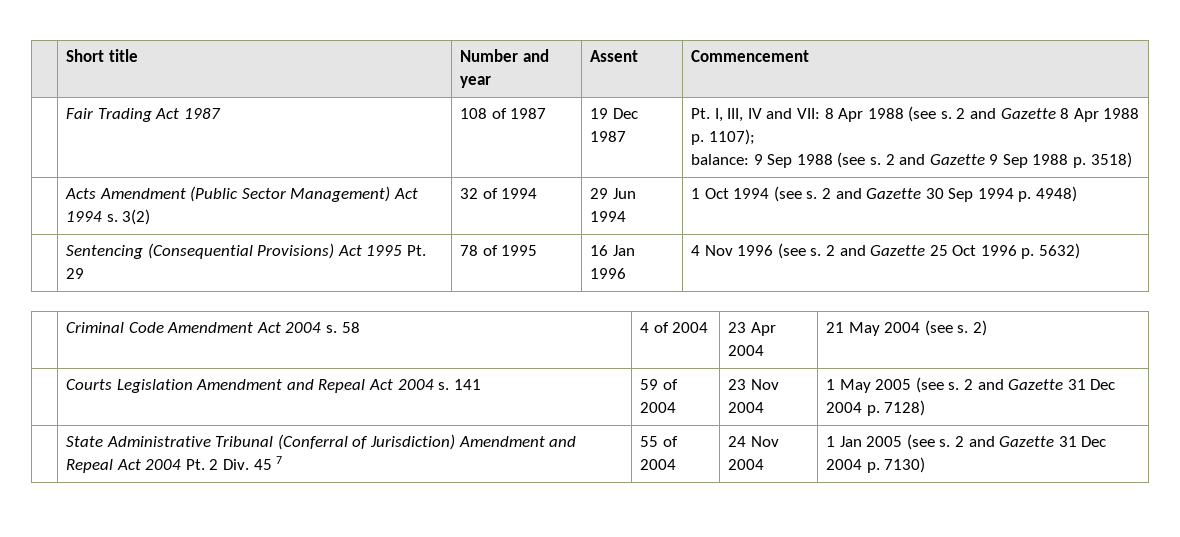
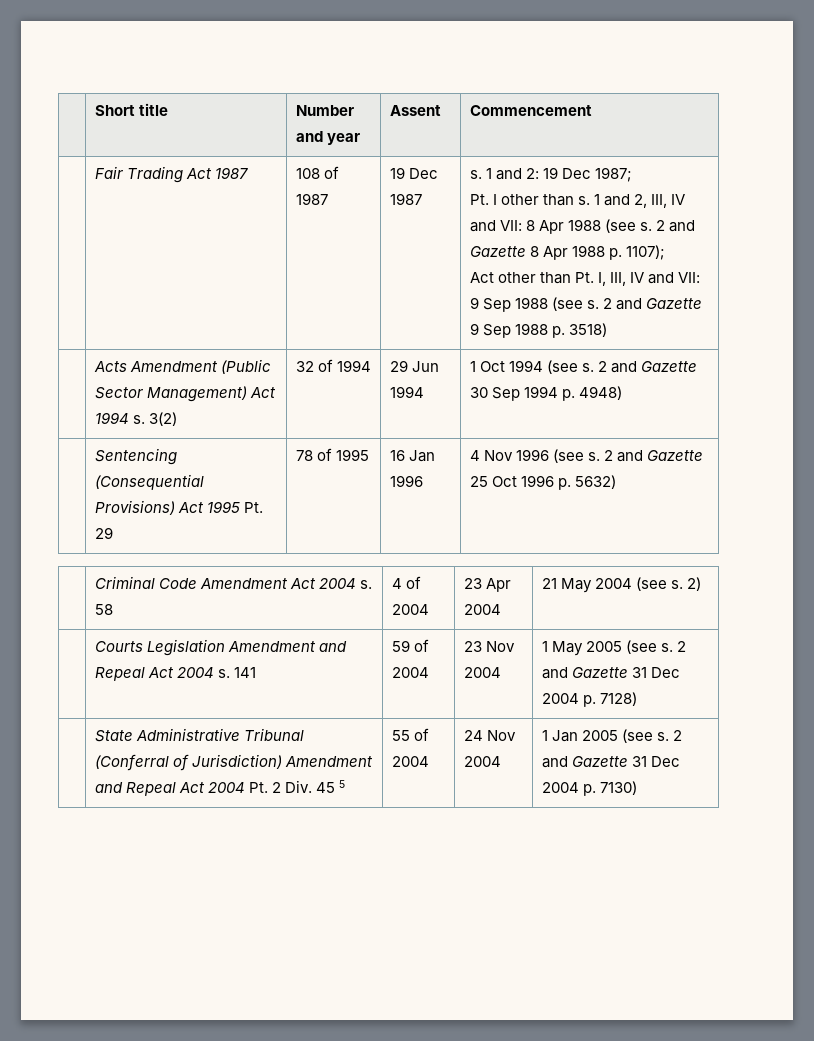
- Pt. I, III, IV and VII: 8 Apr 1988 (see s.
+ s. 1 and 2: 19 Dec 1987;
+ Pt. I other than s. 1 and 2, III, IV and VII: 8 Apr 1988 (see s.
- balance: 9 Sep 1988 (see s.
+ Act other than Pt. I, III, IV and VII: 9 Sep 1988 (see s.
- | State Administrative Tribunal (Conferral of Jurisdiction) Amendment and Repeal Act 2004 Pt. 2 Div. 45 7 | 55 of 2004 | 24 Nov 2004 | 1 Jan 2005 (see s. 2 and Gazette 31 Dec 2004 p. 7130)
+ | State Administrative Tribunal (Conferral of Jurisdiction) Amendment and Repeal Act 2004 Pt. 2 Div. 45 5 | 55 of 2004 | 24 Nov 2004 | 1 Jan 2005 (see s. 2 and Gazette 31 Dec 2004 p. 7130)

